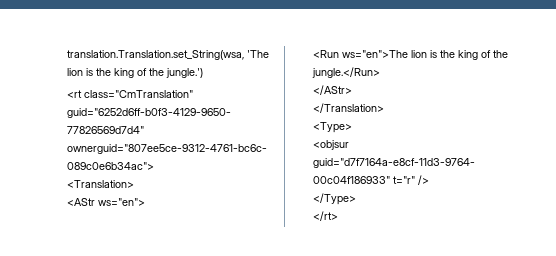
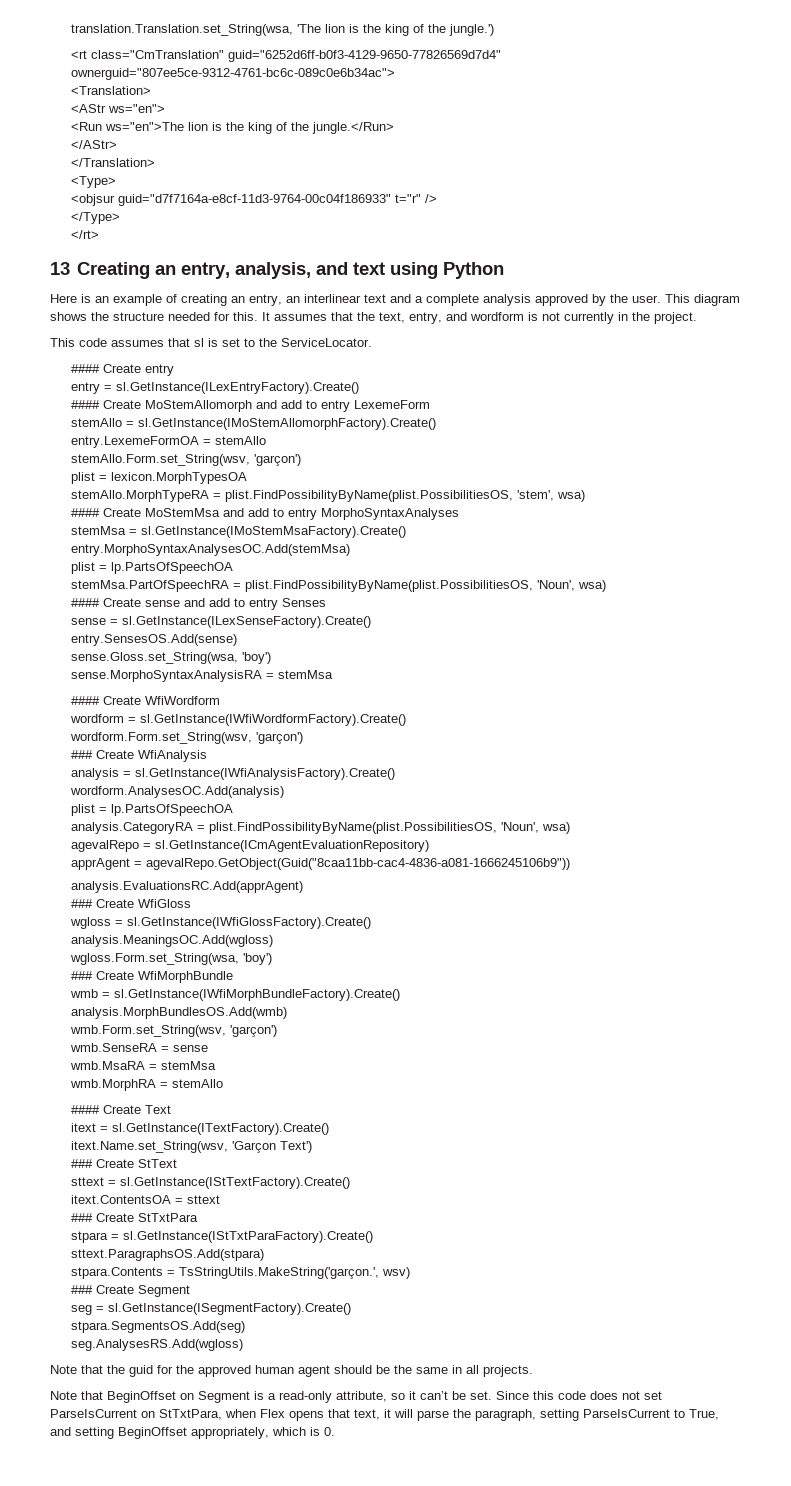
+ 13 Creating an entry, analysis, and text using Python
+ Here is an example of creating an entry, an interlinear text and a complete analysis approved by the user. This diagram shows the structure needed for this. It assumes that the text, entry, and wordform is not currently in the project.
+ This code assumes that sl is set to the ServiceLocator.
+ #### Create entry
+ entry = sl.GetInstance(ILexEntryFactory).Create()
+ #### Create MoStemAllomorph and add to entry LexemeForm
+ stemAllo = sl.GetInstance(IMoStemAllomorphFactory).Create()
+ entry.LexemeFormOA = stemAllo
+ stemAllo.Form.set_String(wsv, 'garçon')
+ plist = lexicon.MorphTypesOA
+ stemAllo.MorphTypeRA = plist.FindPossibilityByName(plist.PossibilitiesOS, 'stem', wsa)
+ #### Create MoStemMsa and add to entry MorphoSyntaxAnalyses
+ stemMsa = sl.GetInstance(IMoStemMsaFactory).Create()
+ entry.MorphoSyntaxAnalysesOC.Add(stemMsa)
+ plist = lp.PartsOfSpeechOA
+ stemMsa.PartOfSpeechRA = plist.FindPossibilityByName(plist.PossibilitiesOS, 'Noun', wsa)
+ #### Create sense and add to entry Senses
+ sense = sl.GetInstance(ILexSenseFactory).Create()
+ entry.SensesOS.Add(sense)
+ sense.Gloss.set_String(wsa, 'boy')
+ sense.MorphoSyntaxAnalysisRA = stemMsa
+ #### Create WfiWordform
+ wordform = sl.GetInstance(IWfiWordformFactory).Create()
+ wordform.Form.set_String(wsv, 'garçon')
+ ### Create WfiAnalysis
+ analysis = sl.GetInstance(IWfiAnalysisFactory).Create()
+ wordform.AnalysesOC.Add(analysis)
+ plist = lp.PartsOfSpeechOA
+ analysis.CategoryRA = plist.FindPossibilityByName(plist.PossibilitiesOS, 'Noun', wsa)
+ agevalRepo = sl.GetInstance(ICmAgentEvaluationRepository)
+ apprAgent = agevalRepo.GetObject(Guid("8caa11bb-cac4-4836-a081-1666245106b9"))
+ analysis.EvaluationsRC.Add(apprAgent)
+ ### Create WfiGloss
+ wgloss = sl.GetInstance(IWfiGlossFactory).Create()
+ analysis.MeaningsOC.Add(wgloss)
+ wgloss.Form.set_String(wsa, 'boy')
+ ### Create WfiMorphBundle
+ wmb = sl.GetInstance(IWfiMorphBundleFactory).Create()
+ analysis.MorphBundlesOS.Add(wmb)
+ wmb.Form.set_String(wsv, 'garçon')
+ wmb.SenseRA = sense
+ wmb.MsaRA = stemMsa
+ wmb.MorphRA = stemAllo
+ #### Create Text
+ itext = sl.GetInstance(ITextFactory).Create()
+ itext.Name.set_String(wsv, 'Garçon Text')
+ ### Create StText
+ sttext = sl.GetInstance(IStTextFactory).Create()
+ itext.ContentsOA = sttext
+ ### Create StTxtPara
+ stpara = sl.GetInstance(IStTxtParaFactory).Create()
+ sttext.ParagraphsOS.Add(stpara)
+ stpara.Contents = TsStringUtils.MakeString('garçon.', wsv)
+ ### Create Segment
+ seg = sl.GetInstance(ISegmentFactory).Create()
+ stpara.SegmentsOS.Add(seg)
+ seg.AnalysesRS.Add(wgloss)
+ Note that the guid for the approved human agent should be the same in all projects.
+ Note that BeginOffset on Segment is a read-only attribute, so it can’t be set. Since this code does not set ParseIsCurrent on StTxtPara, when Flex opens that text, it will parse the paragraph, setting ParseIsCurrent to True, and setting BeginOffset appropriately, which is 0.

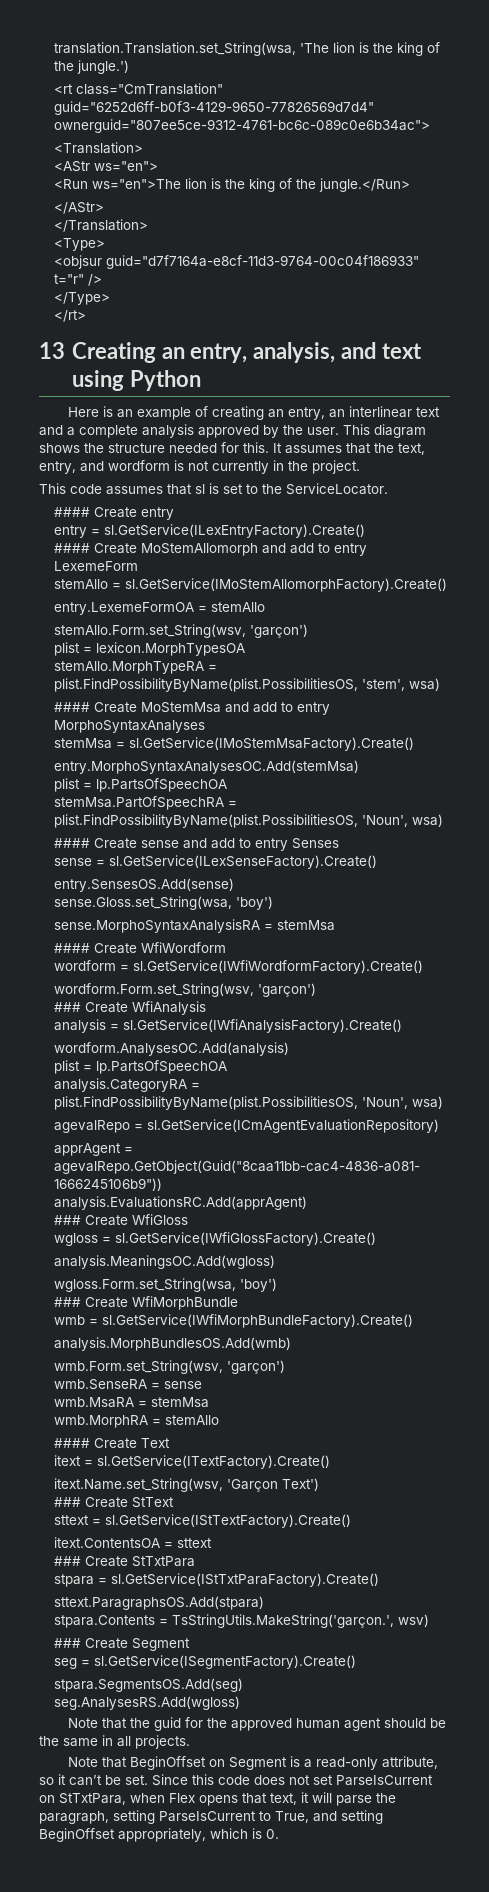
- entry = sl.GetInstance(ILexEntryFactory).Create()
+ entry = sl.GetService(ILexEntryFactory).Create()
- stemAllo = sl.GetInstance(IMoStemAllomorphFactory).Create()
+ stemAllo = sl.GetService(IMoStemAllomorphFactory).Create()
- stemMsa = sl.GetInstance(IMoStemMsaFactory).Create()
+ stemMsa = sl.GetService(IMoStemMsaFactory).Create()
- sense = sl.GetInstance(ILexSenseFactory).Create()
+ sense = sl.GetService(ILexSenseFactory).Create()
- wordform = sl.GetInstance(IWfiWordformFactory).Create()
+ wordform = sl.GetService(IWfiWordformFactory).Create()
- analysis = sl.GetInstance(IWfiAnalysisFactory).Create()
+ analysis = sl.GetService(IWfiAnalysisFactory).Create()
- agevalRepo = sl.GetInstance(ICmAgentEvaluationRepository)
+ agevalRepo = sl.GetService(ICmAgentEvaluationRepository)
- wgloss = sl.GetInstance(IWfiGlossFactory).Create()
+ wgloss = sl.GetService(IWfiGlossFactory).Create()
- wmb = sl.GetInstance(IWfiMorphBundleFactory).Create()
+ wmb = sl.GetService(IWfiMorphBundleFactory).Create()
- itext = sl.GetInstance(ITextFactory).Create()
+ itext = sl.GetService(ITextFactory).Create()
- sttext = sl.GetInstance(IStTextFactory).Create()
+ sttext = sl.GetService(IStTextFactory).Create()
- stpara = sl.GetInstance(IStTxtParaFactory).Create()
+ stpara = sl.GetService(IStTxtParaFactory).Create()
- seg = sl.GetInstance(ISegmentFactory).Create()
+ seg = sl.GetService(ISegmentFactory).Create()

